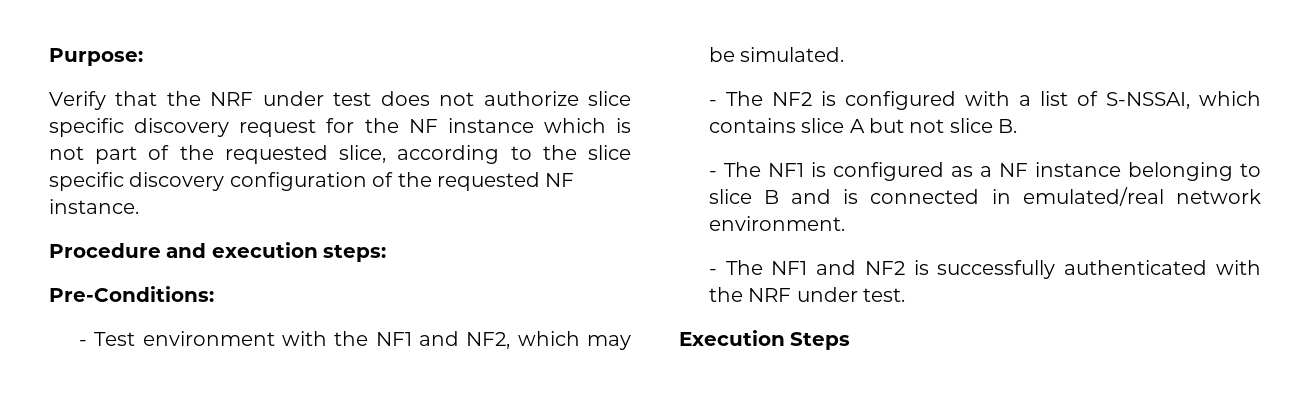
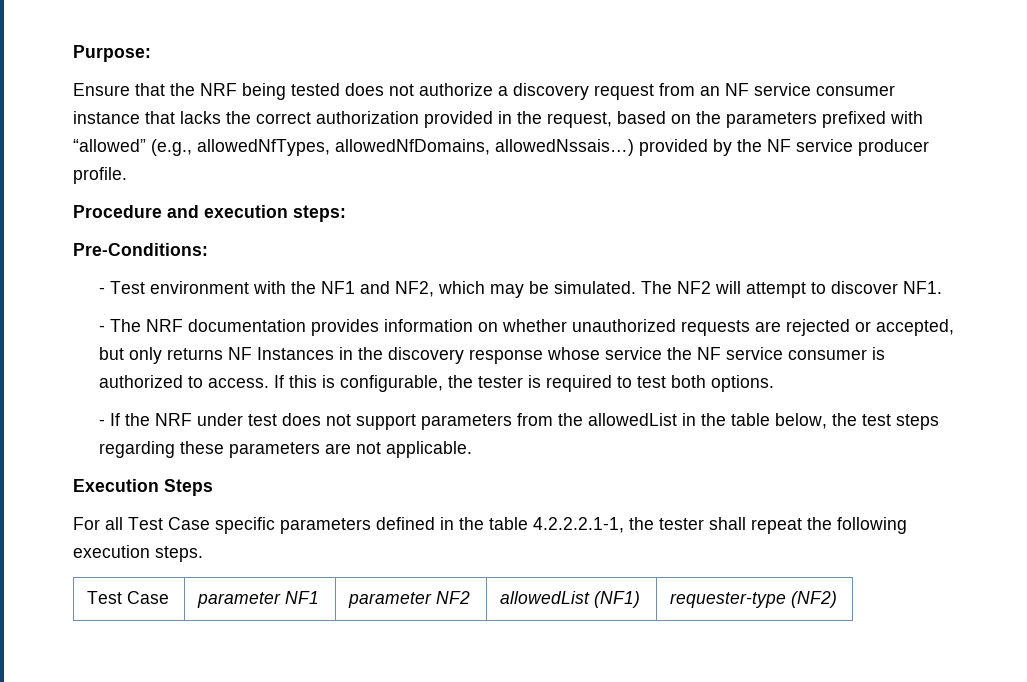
- Verify that the NRF under test does not authorize slice specific discovery request for the NF instance which is not part of the requested slice, according to the slice specific discovery configuration of the requested NF instance.
+ Ensure that the NRF being tested does not authorize a discovery request from an NF service consumer instance that lacks the correct authorization provided in the request, based on the parameters prefixed with “allowed” (e.g., allowedNfTypes, allowedNfDomains, allowedNssais…) provided by the NF service producer profile.
- - Test environment with the NF1 and NF2, which may be simulated.
- - The NF2 is configured with a list of S-NSSAI, which contains slice A but not slice B.
- - The NF1 is configured as a NF instance belonging to slice B and is connected in emulated/real network environment.
- - The NF1 and NF2 is successfully authenticated with the NRF under test.
+ - Test environment with the NF1 and NF2, which may be simulated. The NF2 will attempt to discover NF1.
+ - The NRF documentation provides information on whether unauthorized requests are rejected or accepted, but only returns NF Instances in the discovery response whose service the NF service consumer is authorized to access. If this is configurable, the tester is required to test both options.
+ - If the NRF under test does not support parameters from the allowedList in the table below, the test steps regarding these parameters are not applicable.
  Execution Steps
+ For all Test Case specific parameters defined in the table 4.2.2.2.1-1, the tester shall repeat the following execution steps.
+ Test Case | parameter NF1 | parameter NF2 | allowedList (NF1) | requester-type (NF2)

